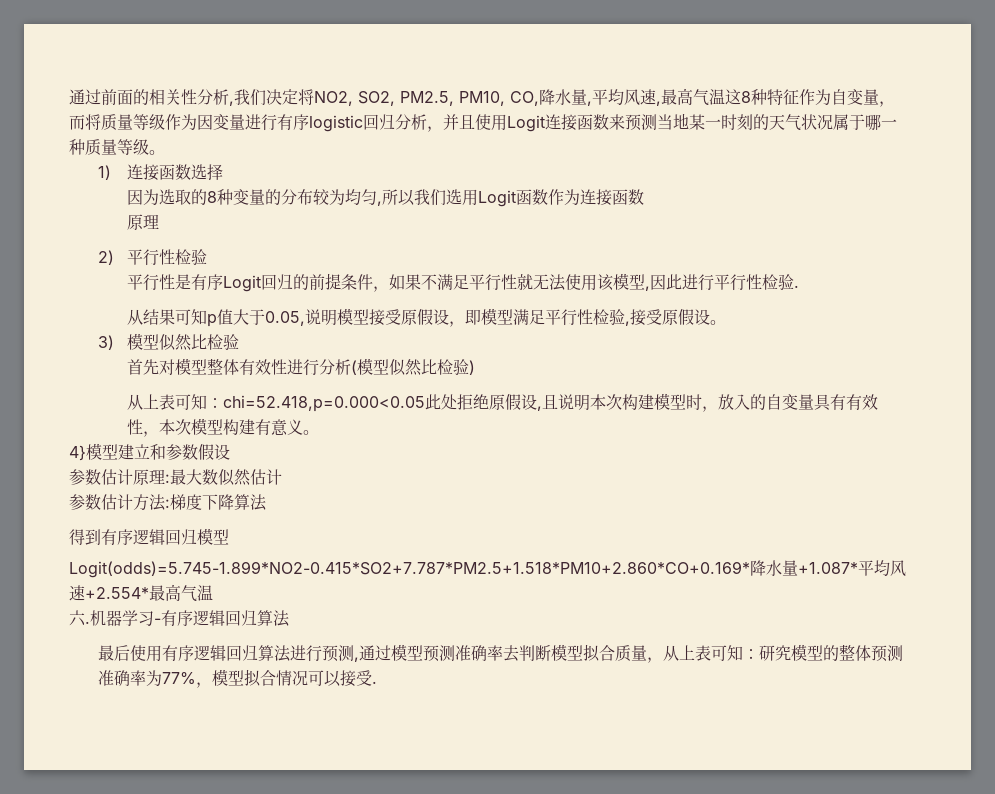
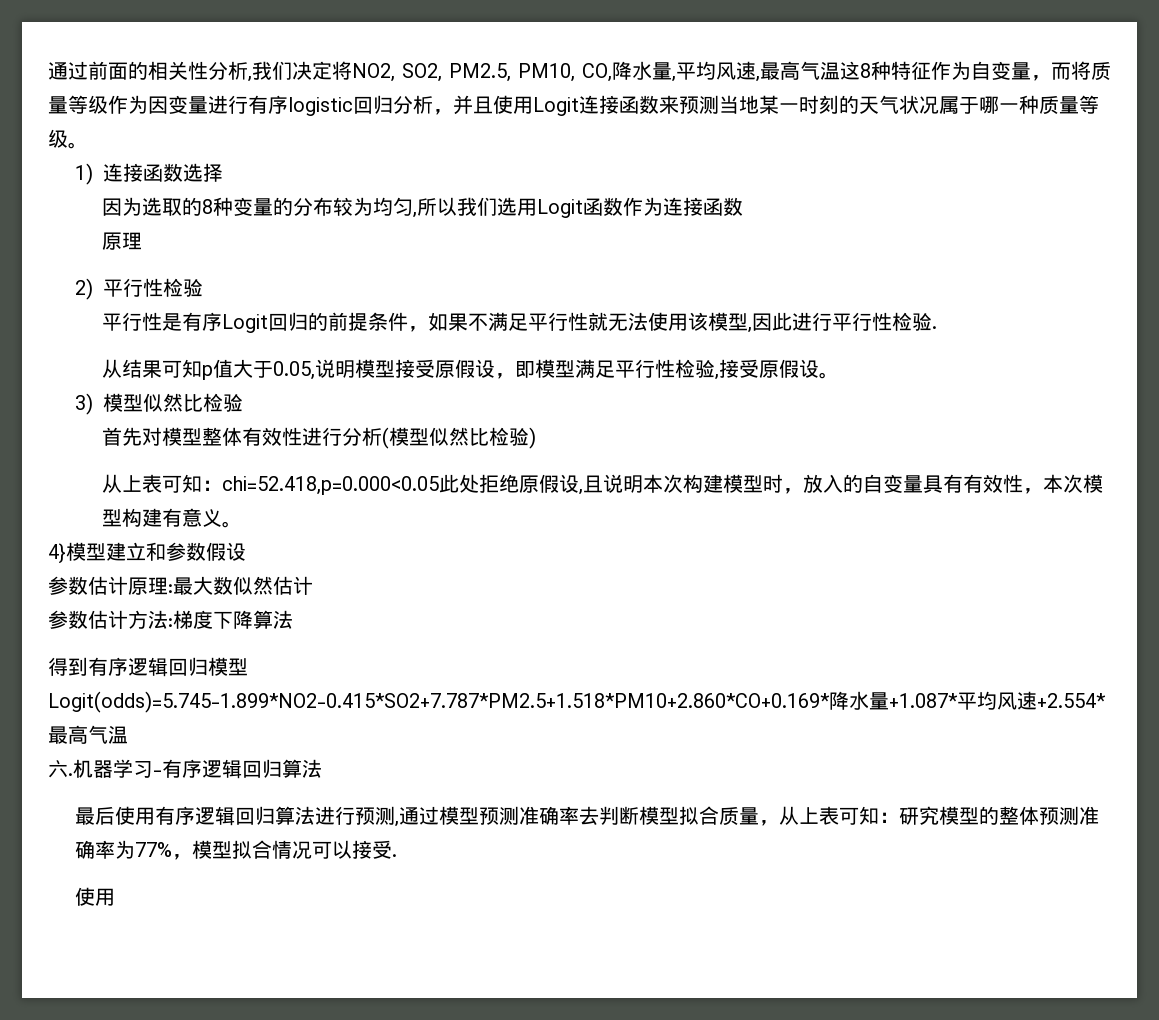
  最后使用有序逻辑回归算法进行预测,通过模型预测准确率去判断模型拟合质量，从上表可知：研究模型的整体预测准确率为77%，模型拟合情况可以接受.
+ 使用

